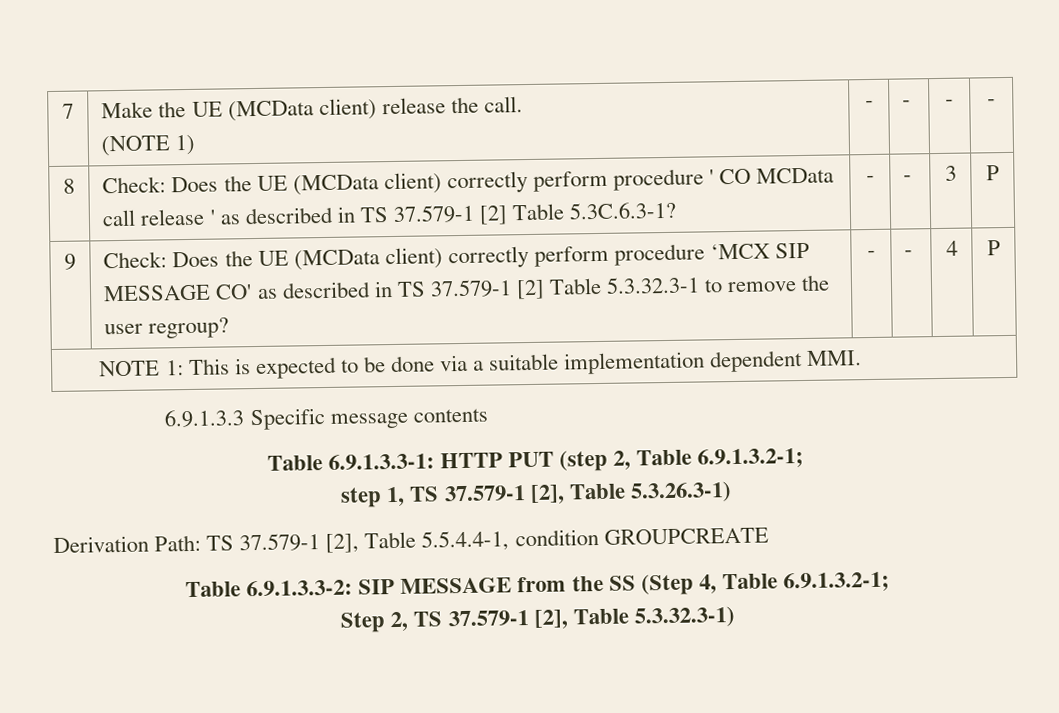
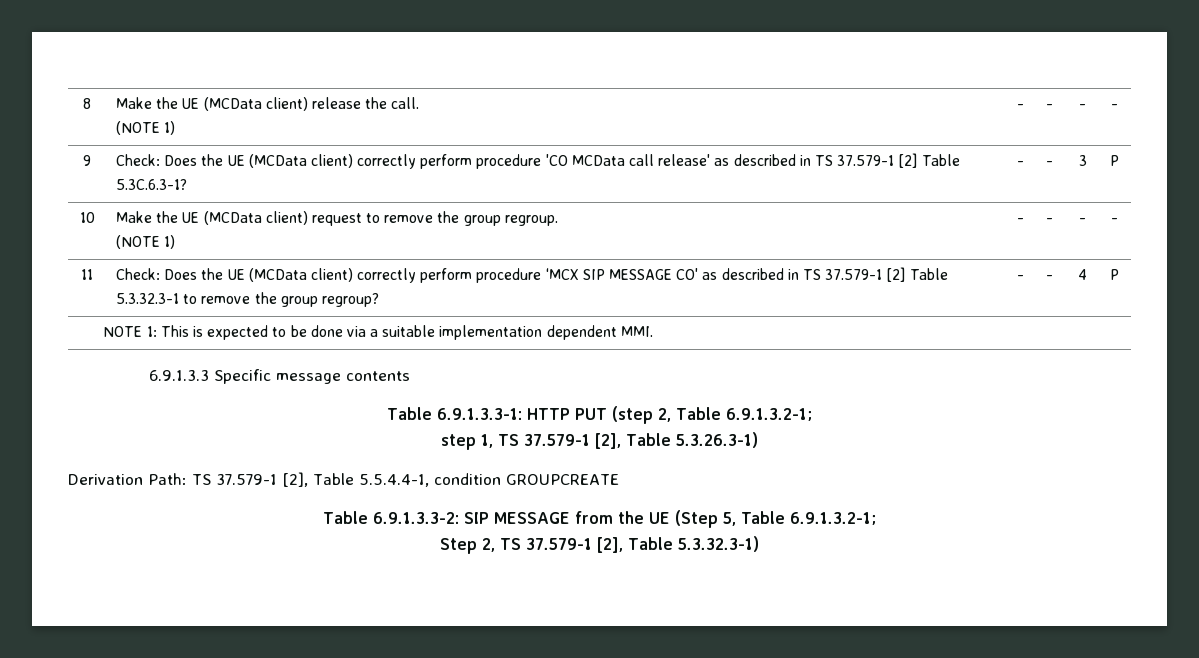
- 7 | Make the UE (MCData client) release the call.
+ 8 | Make the UE (MCData client) release the call.
- 8 | Check: Does the UE (MCData client) correctly perform procedure ' CO MCData call release ' as described in TS 37.579-1 [2] Table 5.3C.6.3-1? | - | - | 3 | P
+ 9 | Check: Does the UE (MCData client) correctly perform procedure 'CO MCData call release' as described in TS 37.579-1 [2] Table 5.3C.6.3-1? | - | - | 3 | P
- 9 | Check: Does the UE (MCData client) correctly perform procedure ‘MCX SIP MESSAGE CO' as described in TS 37.579-1 [2] Table 5.3.32.3-1 to remove the user regroup? | - | - | 4 | P
+ 10 | Make the UE (MCData client) request to remove the group regroup.
+ (NOTE 1) | - | - | - | -
+ 11 | Check: Does the UE (MCData client) correctly perform procedure ‘MCX SIP MESSAGE CO' as described in TS 37.579-1 [2] Table 5.3.32.3-1 to remove the group regroup? | - | - | 4 | P
- Table 6.9.1.3.3-2: SIP MESSAGE from the SS (Step 4, Table 6.9.1.3.2-1;
+ Table 6.9.1.3.3-2: SIP MESSAGE from the UE (Step 5, Table 6.9.1.3.2-1;

